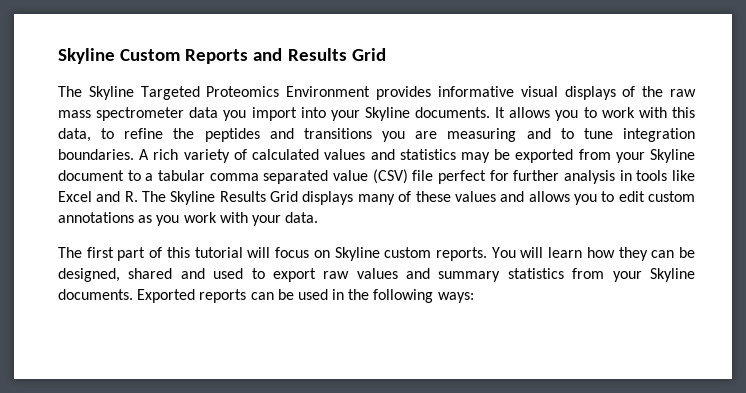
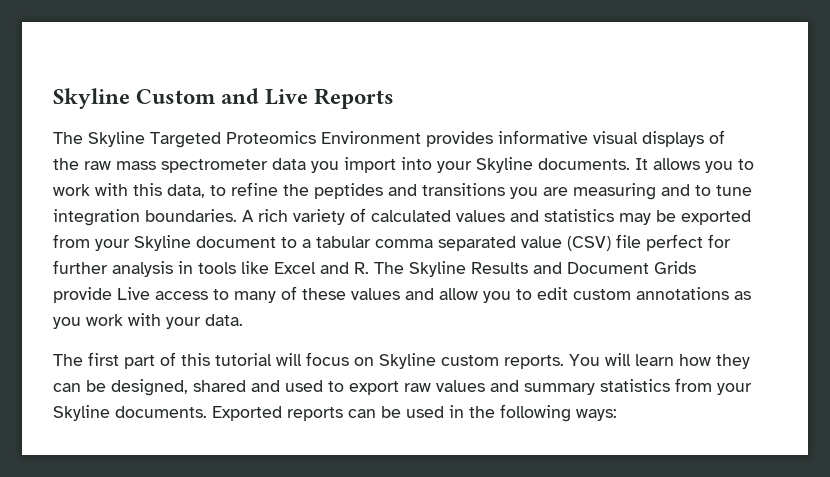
- Skyline Custom Reports and Results Grid
+ Skyline Custom and Live Reports
- A rich variety of calculated values and statistics may be exported from your Skyline document to a tabular comma separated value (CSV) file perfect for further analysis in tools like Excel and R. The Skyline Results Grid displays many of these values and allows you to edit custom annotations as you work with your data.
+ A rich variety of calculated values and statistics may be exported from your Skyline document to a tabular comma separated value (CSV) file perfect for further analysis in tools like Excel and R. The Skyline Results and Document Grids provide Live access to many of these values and allow you to edit custom annotations as you work with your data.

